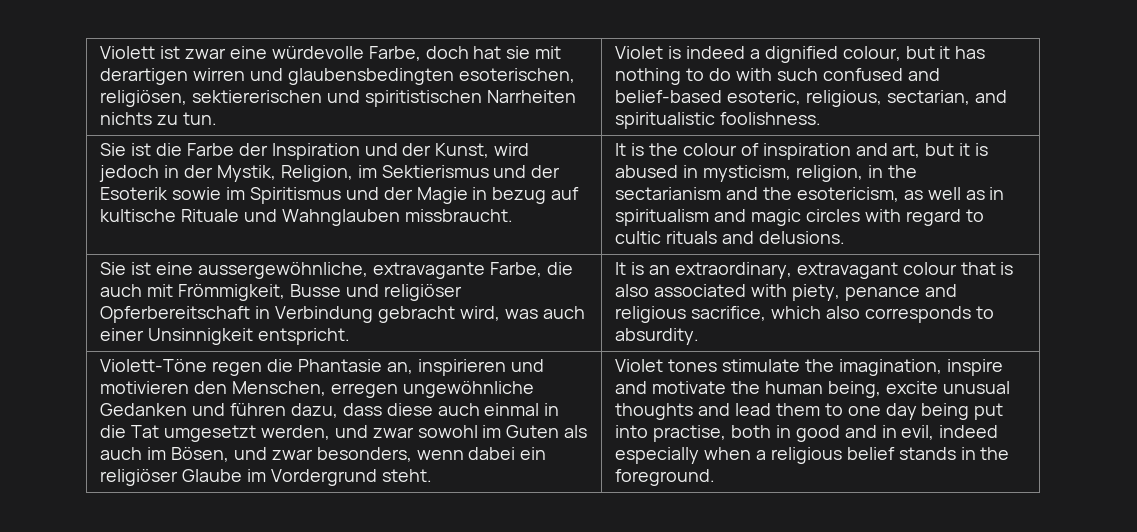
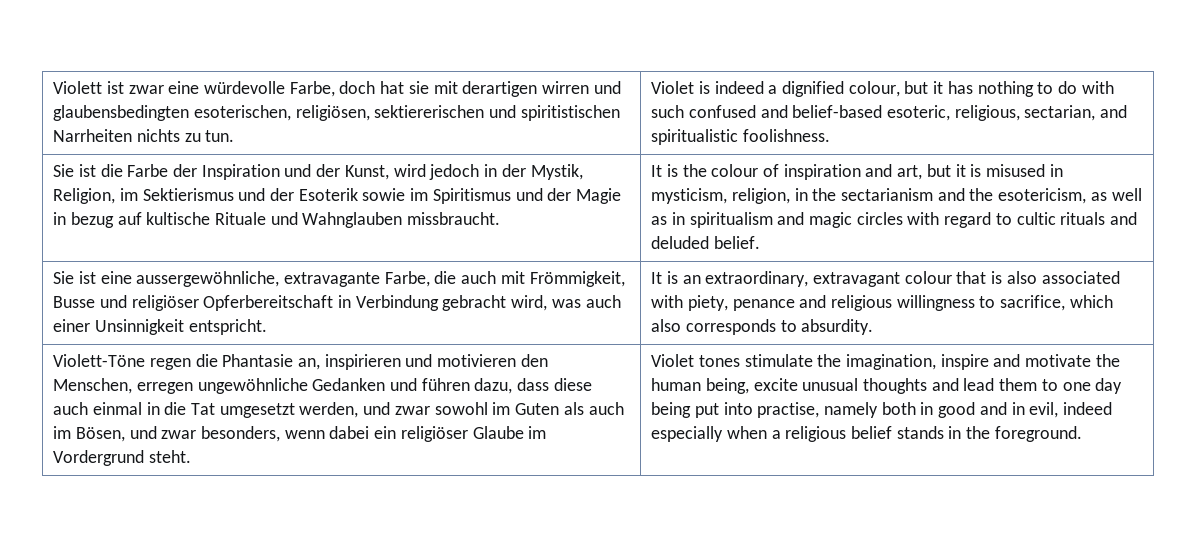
- It is the colour of inspiration and art, but it is abused in mysticism, religion, in the sectarianism and the esotericism, as well as in spiritualism and magic circles with regard to cultic rituals and delusions.
+ It is the colour of inspiration and art, but it is misused in mysticism, religion, in the sectarianism and the esotericism, as well as in spiritualism and magic circles with regard to cultic rituals and deluded belief.
- It is an extraordinary, extravagant colour that is also associated with piety, penance and religious sacrifice, which also corresponds to absurdity.
+ It is an extraordinary, extravagant colour that is also associated with piety, penance and religious willingness to sacrifice, which also corresponds to absurdity.
- Violet tones stimulate the imagination, inspire and motivate the human being, excite unusual thoughts and lead them to one day being put into practise, both in good and in evil, indeed especially when a religious belief stands in the foreground.
+ Violet tones stimulate the imagination, inspire and motivate the human being, excite unusual thoughts and lead them to one day being put into practise, namely both in good and in evil, indeed especially when a religious belief stands in the foreground.

